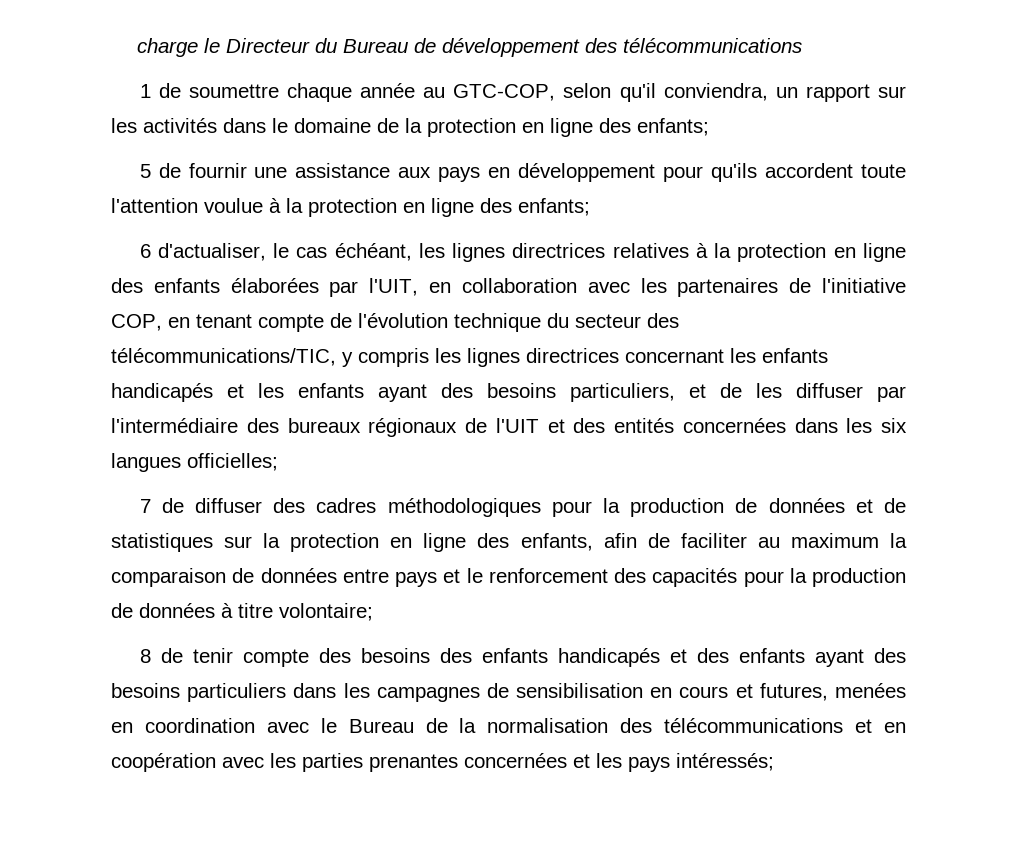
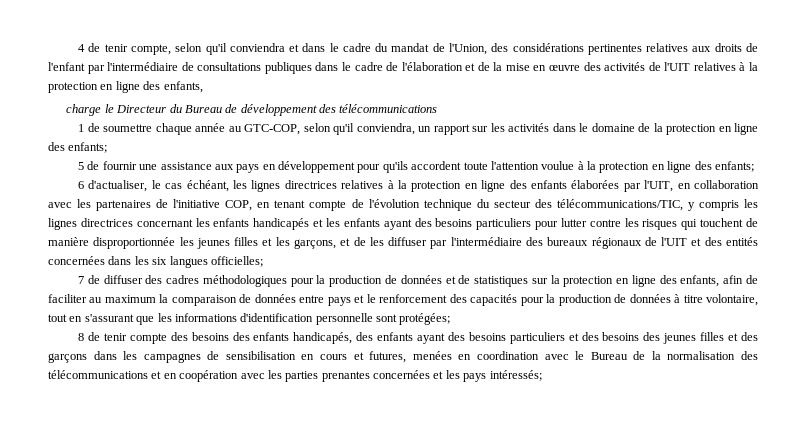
+ 4 de tenir compte, selon qu'il conviendra et dans le cadre du mandat de l'Union, des considérations pertinentes relatives aux droits de l'enfant par l'intermédiaire de consultations publiques dans le cadre de l'élaboration et de la mise en œuvre des activités de l'UIT relatives à la protection en ligne des enfants,
- 6 d'actualiser, le cas échéant, les lignes directrices relatives à la protection en ligne des enfants élaborées par l'UIT, en collaboration avec les partenaires de l'initiative COP, en tenant compte de l'évolution technique du secteur des télécommunications/TIC, y compris les lignes directrices concernant les enfants handicapés et les enfants ayant des besoins particuliers, et de les diffuser par l'intermédiaire des bureaux régionaux de l'UIT et des entités concernées dans les six langues officielles;
+ 6 d'actualiser, le cas échéant, les lignes directrices relatives à la protection en ligne des enfants élaborées par l'UIT, en collaboration avec les partenaires de l'initiative COP, en tenant compte de l'évolution technique du secteur des télécommunications/TIC, y compris les lignes directrices concernant les enfants handicapés et les enfants ayant des besoins particuliers pour lutter contre les risques qui touchent de manière disproportionnée les jeunes filles et les garçons, et de les diffuser par l'intermédiaire des bureaux régionaux de l'UIT et des entités concernées dans les six langues officielles;
- 7 de diffuser des cadres méthodologiques pour la production de données et de statistiques sur la protection en ligne des enfants, afin de faciliter au maximum la comparaison de données entre pays et le renforcement des capacités pour la production de données à titre volontaire;
+ 7 de diffuser des cadres méthodologiques pour la production de données et de statistiques sur la protection en ligne des enfants, afin de faciliter au maximum la comparaison de données entre pays et le renforcement des capacités pour la production de données à titre volontaire, tout en s'assurant que les informations d'identification personnelle sont protégées;
- 8 de tenir compte des besoins des enfants handicapés et des enfants ayant des besoins particuliers dans les campagnes de sensibilisation en cours et futures, menées en coordination avec le Bureau de la normalisation des télécommunications et en coopération avec les parties prenantes concernées et les pays intéressés;
+ 8 de tenir compte des besoins des enfants handicapés, des enfants ayant des besoins particuliers et des besoins des jeunes filles et des garçons dans les campagnes de sensibilisation en cours et futures, menées en coordination avec le Bureau de la normalisation des télécommunications et en coopération avec les parties prenantes concernées et les pays intéressés;

